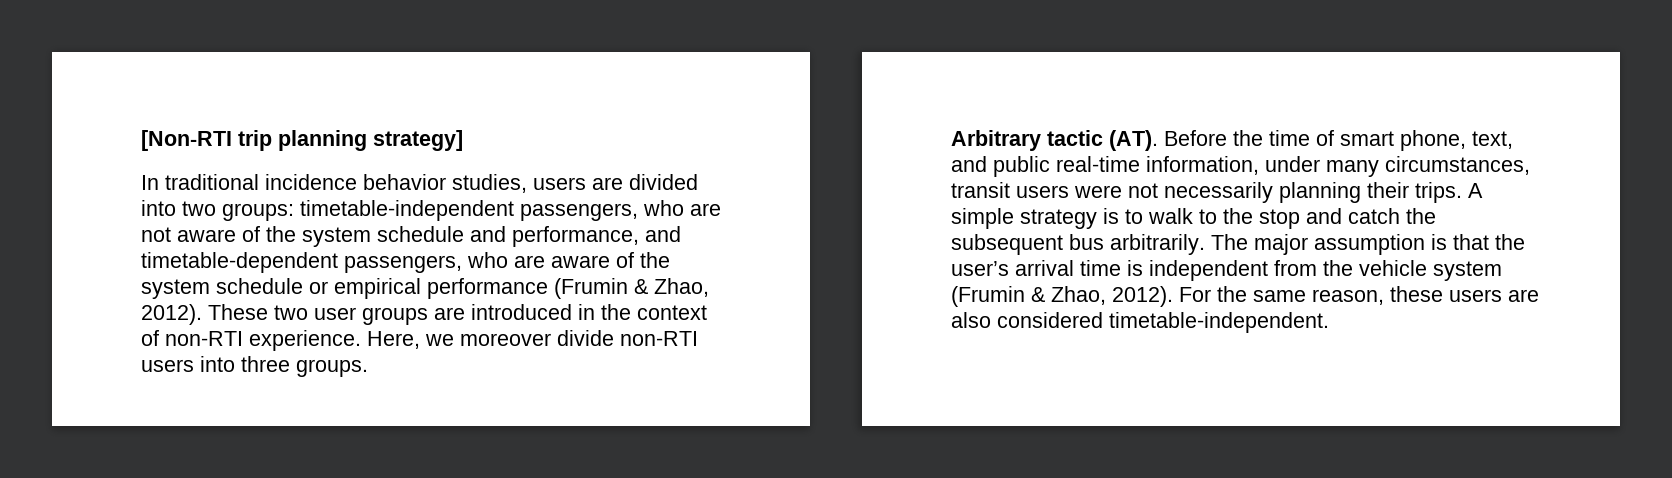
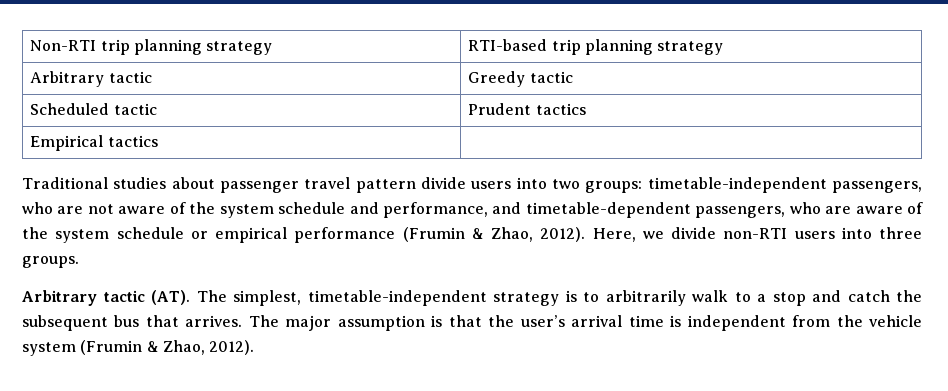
- [Non-RTI trip planning strategy]
- In traditional incidence behavior studies, users are divided into two groups: timetable-independent passengers, who are not aware of the system schedule and performance, and timetable-dependent passengers, who are aware of the system schedule or empirical performance (Frumin & Zhao, 2012).
+ Non-RTI trip planning strategy | RTI-based trip planning strategy
+ Arbitrary tactic | Greedy tactic
+ Scheduled tactic | Prudent tactics
+ Empirical tactics |
+ Traditional studies about passenger travel pattern divide users into two groups: timetable-independent passengers, who are not aware of the system schedule and performance, and timetable-dependent passengers, who are aware of the system schedule or empirical performance (Frumin & Zhao, 2012).
- These two user groups are introduced in the context of non-RTI experience.
- Here, we moreover divide non-RTI users into three groups.
+ Here, we divide non-RTI users into three groups.
- Arbitrary tactic (AT). Before the time of smart phone, text, and public real-time information, under many circumstances, transit users were not necessarily planning their trips. A simple strategy is to walk to the stop and catch the subsequent bus arbitrarily.
+ Arbitrary tactic (AT). The simplest, timetable-independent strategy is to arbitrarily walk to a stop and catch the subsequent bus that arrives.
- For the same reason, these users are also considered timetable-independent.

